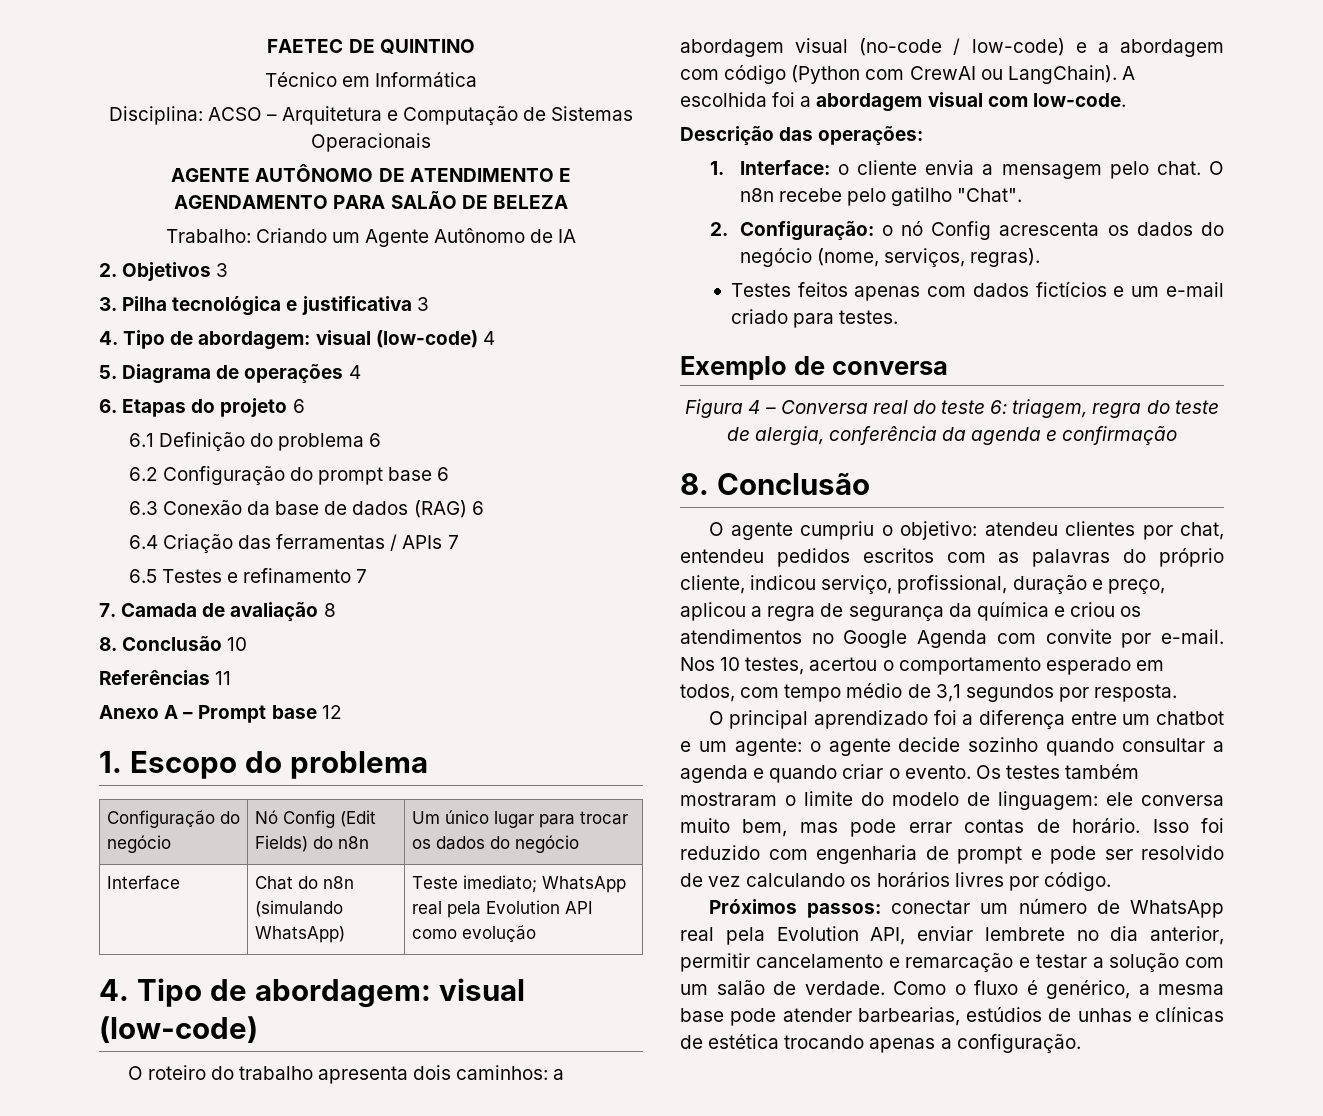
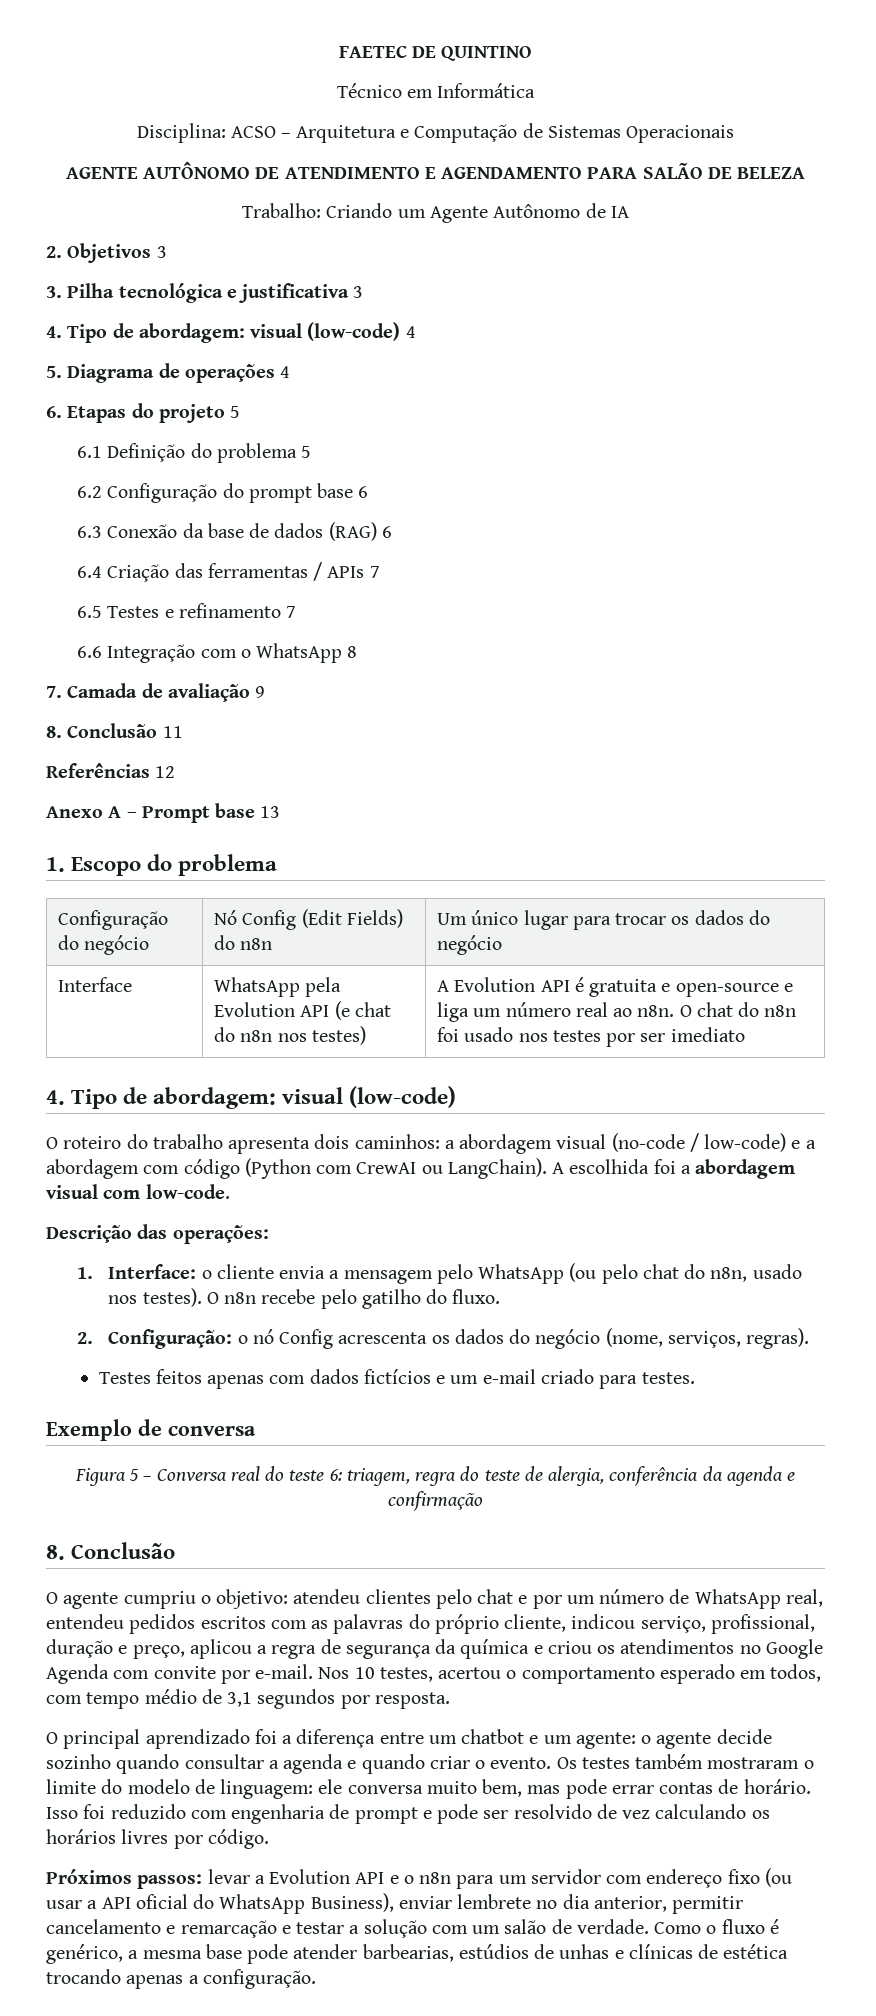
- 6. Etapas do projeto 6
+ 6. Etapas do projeto 5
- 6.1 Definição do problema 6
+ 6.1 Definição do problema 5
+ 6.6 Integração com o WhatsApp 8
- 7. Camada de avaliação 8
- 8. Conclusão 10
+ 7. Camada de avaliação 9
+ 8. Conclusão 11
- Referências 11
+ Referências 12
- Anexo A – Prompt base 12
+ Anexo A – Prompt base 13
- Interface | Chat do n8n (simulando WhatsApp) | Teste imediato; WhatsApp real pela Evolution API como evolução
+ Interface | WhatsApp pela Evolution API (e chat do n8n nos testes) | A Evolution API é gratuita e open-source e liga um número real ao n8n. O chat do n8n foi usado nos testes por ser imediato
- 1. Interface: o cliente envia a mensagem pelo chat.
+ 1. Interface: o cliente envia a mensagem pelo WhatsApp (ou pelo chat do n8n, usado nos testes).
- O n8n recebe pelo gatilho "Chat".
+ O n8n recebe pelo gatilho do fluxo.
- Figura 4 – Conversa real do teste 6: triagem, regra do teste de alergia, conferência da agenda e confirmação
+ Figura 5 – Conversa real do teste 6: triagem, regra do teste de alergia, conferência da agenda e confirmação
- O agente cumpriu o objetivo: atendeu clientes por chat, entendeu pedidos escritos com as palavras do próprio cliente, indicou serviço, profissional, duração e preço, aplicou a regra de segurança da química e criou os atendimentos no Google Agenda com convite por e-mail.
+ O agente cumpriu o objetivo: atendeu clientes pelo chat e por um número de WhatsApp real, entendeu pedidos escritos com as palavras do próprio cliente, indicou serviço, profissional, duração e preço, aplicou a regra de segurança da química e criou os atendimentos no Google Agenda com convite por e-mail.
- Próximos passos: conectar um número de WhatsApp real pela Evolution API, enviar lembrete no dia anterior, permitir cancelamento e remarcação e testar a solução com um salão de verdade.
+ Próximos passos: levar a Evolution API e o n8n para um servidor com endereço fixo (ou usar a API oficial do WhatsApp Business), enviar lembrete no dia anterior, permitir cancelamento e remarcação e testar a solução com um salão de verdade.

